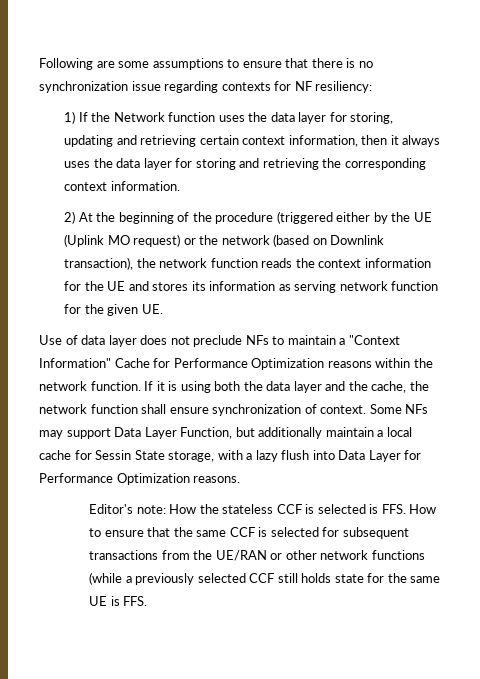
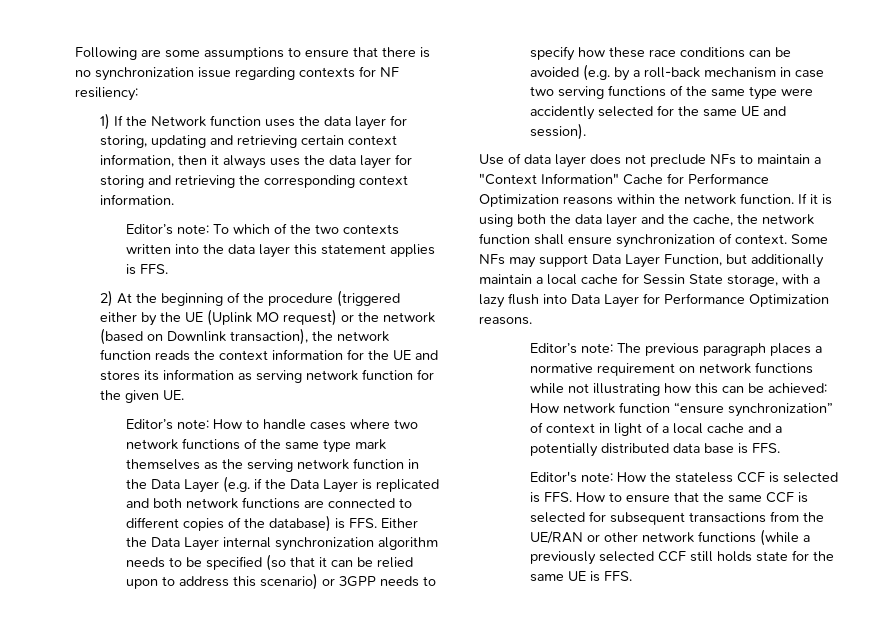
+ Editor’s note: To which of the two contexts written into the data layer this statement applies is FFS.
+ Editor’s note: How to handle cases where two network functions of the same type mark themselves as the serving network function in the Data Layer (e.g. if the Data Layer is replicated and both network functions are connected to different copies of the database) is FFS. Either the Data Layer internal synchronization algorithm needs to be specified (so that it can be relied upon to address this scenario) or 3GPP needs to specify how these race conditions can be avoided (e.g. by a roll-back mechanism in case two serving functions of the same type were accidently selected for the same UE and session).
+ Editor’s note: The previous paragraph places a normative requirement on network functions while not illustrating how this can be achieved: How network function “ensure synchronization” of context in light of a local cache and a potentially distributed data base is FFS.

